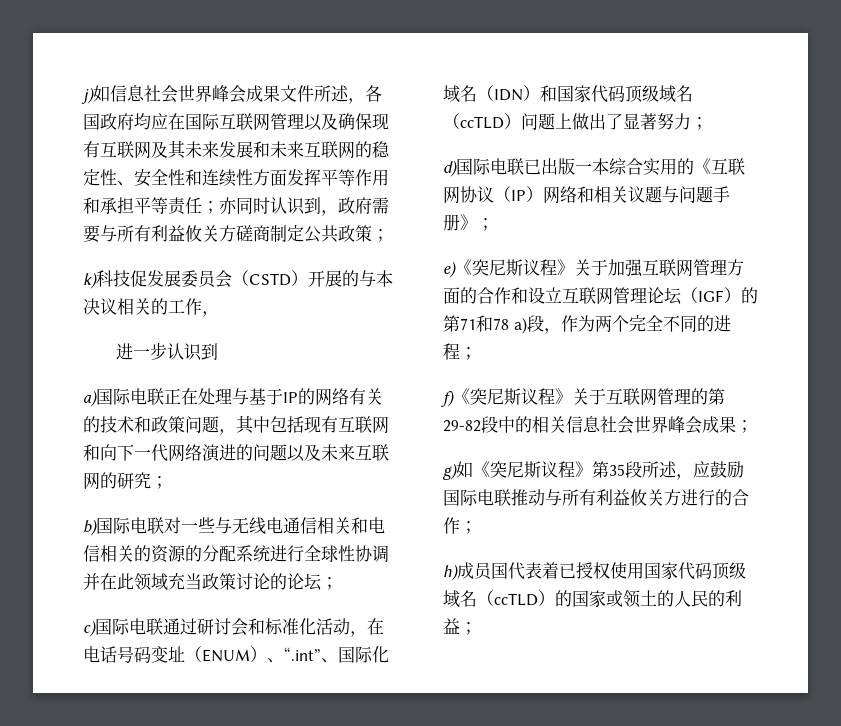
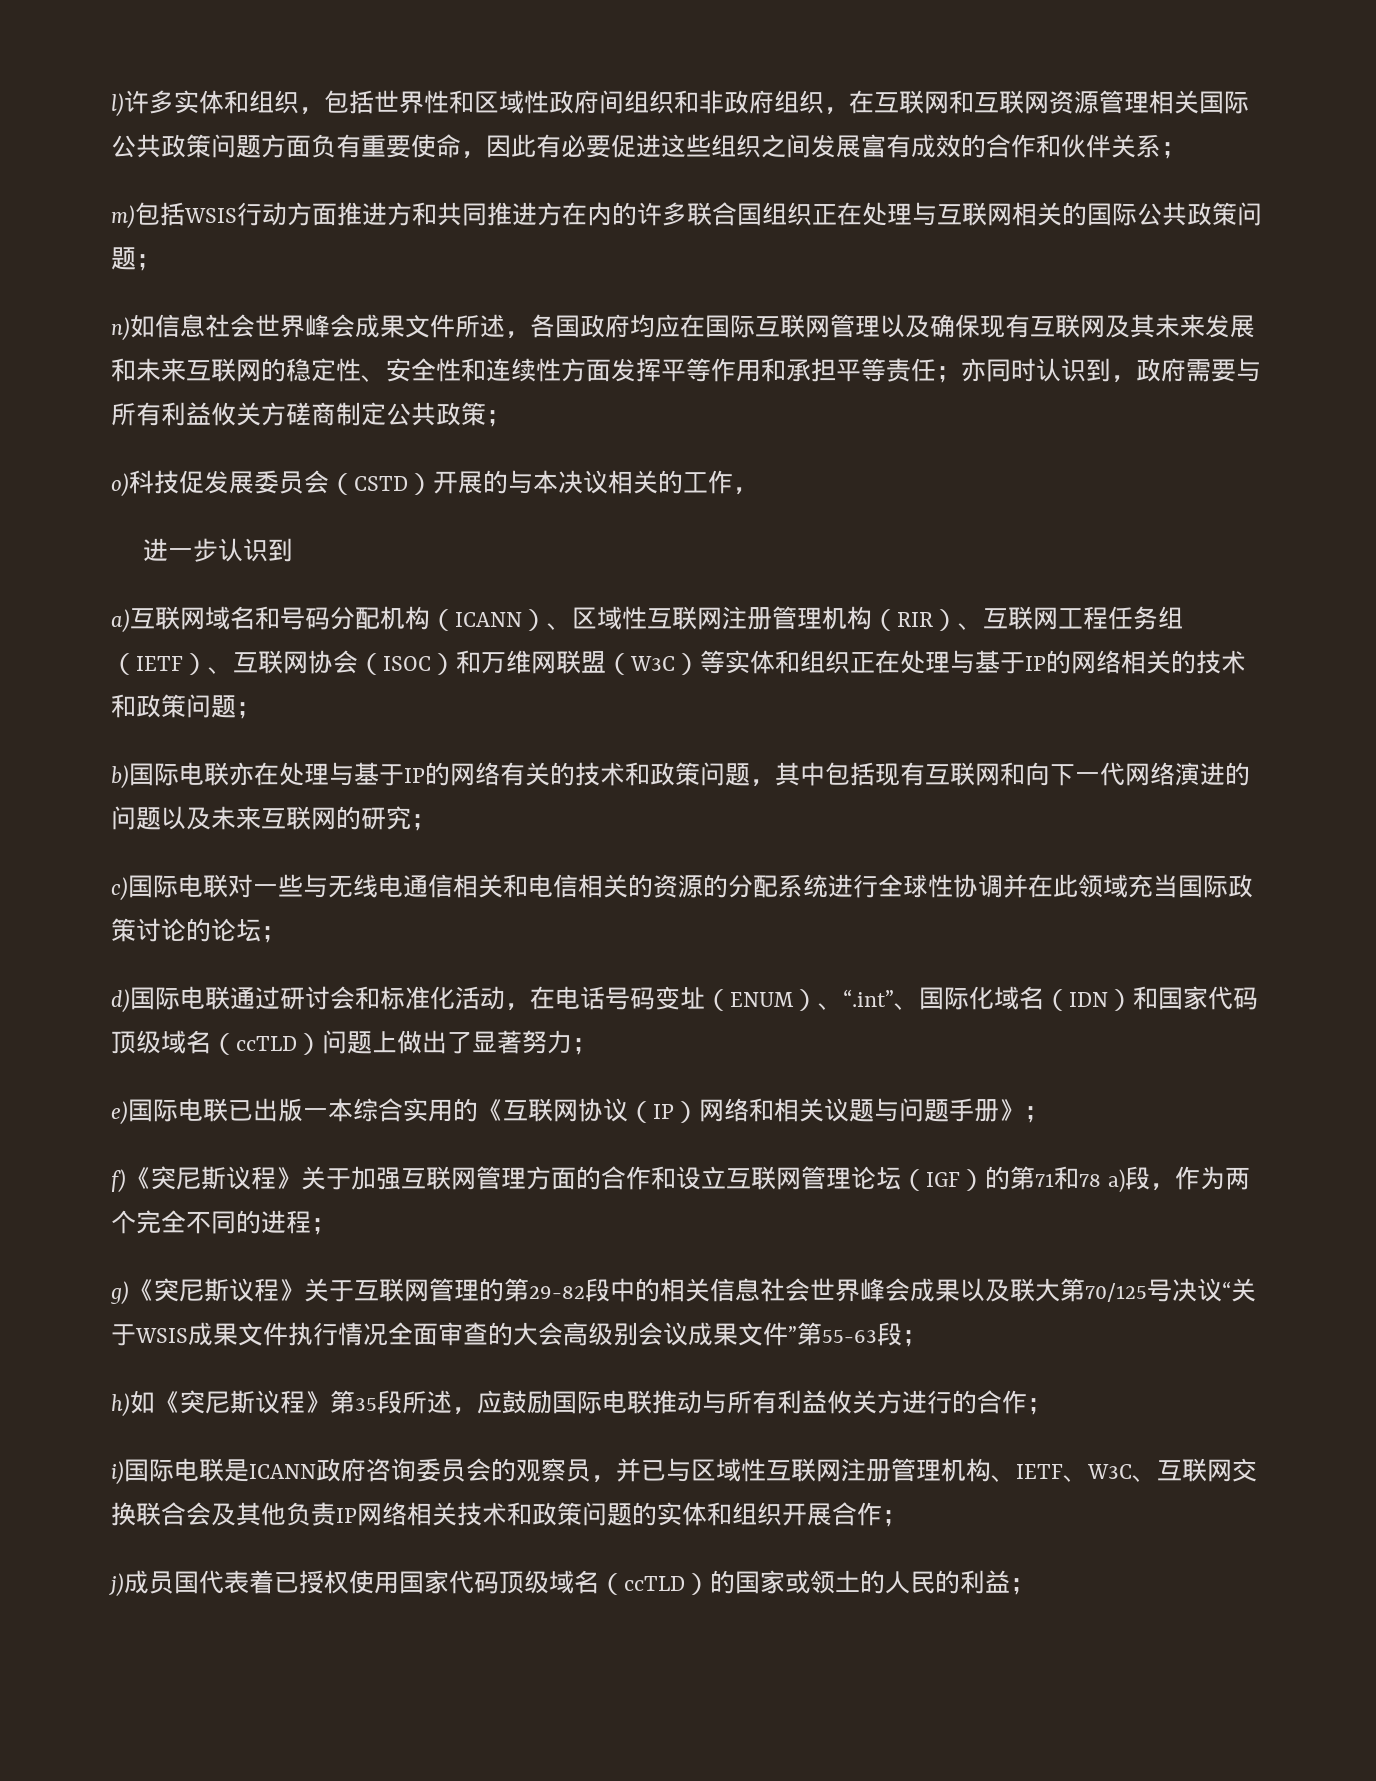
- j)如信息社会世界峰会成果文件所述，各国政府均应在国际互联网管理以及确保现有互联网及其未来发展和未来互联网的稳定性、安全性和连续性方面发挥平等作用和承担平等责任；亦同时认识到，政府需要与所有利益攸关方磋商制定公共政策；
+ l)许多实体和组织，包括世界性和区域性政府间组织和非政府组织，在互联网和互联网资源管理相关国际公共政策问题方面负有重要使命，因此有必要促进这些组织之间发展富有成效的合作和伙伴关系；
+ m)包括WSIS行动方面推进方和共同推进方在内的许多联合国组织正在处理与互联网相关的国际公共政策问题；
+ n)如信息社会世界峰会成果文件所述，各国政府均应在国际互联网管理以及确保现有互联网及其未来发展和未来互联网的稳定性、安全性和连续性方面发挥平等作用和承担平等责任；亦同时认识到，政府需要与所有利益攸关方磋商制定公共政策；
- k)科技促发展委员会（CSTD）开展的与本决议相关的工作，
+ o)科技促发展委员会（CSTD）开展的与本决议相关的工作，
- a)国际电联正在处理与基于IP的网络有关的技术和政策问题，其中包括现有互联网和向下一代网络演进的问题以及未来互联网的研究；
+ a)互联网域名和号码分配机构（ICANN）、区域性互联网注册管理机构（RIR）、互联网工程任务组（IETF）、互联网协会（ISOC）和万维网联盟（W3C）等实体和组织正在处理与基于IP的网络相关的技术和政策问题；
+ b)国际电联亦在处理与基于IP的网络有关的技术和政策问题，其中包括现有互联网和向下一代网络演进的问题以及未来互联网的研究；
- b)国际电联对一些与无线电通信相关和电信相关的资源的分配系统进行全球性协调并在此领域充当政策讨论的论坛；
+ c)国际电联对一些与无线电通信相关和电信相关的资源的分配系统进行全球性协调并在此领域充当国际政策讨论的论坛；
- c)国际电联通过研讨会和标准化活动，在电话号码变址（ENUM）、“.int”、国际化域名（IDN）和国家代码顶级域名（ccTLD）问题上做出了显著努力；
+ d)国际电联通过研讨会和标准化活动，在电话号码变址（ENUM）、“.int”、国际化域名（IDN）和国家代码顶级域名（ccTLD）问题上做出了显著努力；
- d)国际电联已出版一本综合实用的《互联网协议（IP）网络和相关议题与问题手册》；
+ e)国际电联已出版一本综合实用的《互联网协议（IP）网络和相关议题与问题手册》；
- e)《突尼斯议程》关于加强互联网管理方面的合作和设立互联网管理论坛（IGF）的第71和78 a)段，作为两个完全不同的进程；
+ f)《突尼斯议程》关于加强互联网管理方面的合作和设立互联网管理论坛（IGF）的第71和78 a)段，作为两个完全不同的进程；
- f)《突尼斯议程》关于互联网管理的第29-82段中的相关信息社会世界峰会成果；
- g)如《突尼斯议程》第35段所述，应鼓励国际电联推动与所有利益攸关方进行的合作；
+ g)《突尼斯议程》关于互联网管理的第29-82段中的相关信息社会世界峰会成果以及联大第70/125号决议“关于WSIS成果文件执行情况全面审查的大会高级别会议成果文件”第55-63段；
+ h)如《突尼斯议程》第35段所述，应鼓励国际电联推动与所有利益攸关方进行的合作；
- h)成员国代表着已授权使用国家代码顶级域名（ccTLD）的国家或领土的人民的利益；
+ i)国际电联是ICANN政府咨询委员会的观察员，并已与区域性互联网注册管理机构、IETF、W3C、互联网交换联合会及其他负责IP网络相关技术和政策问题的实体和组织开展合作；
+ j)成员国代表着已授权使用国家代码顶级域名（ccTLD）的国家或领土的人民的利益；

